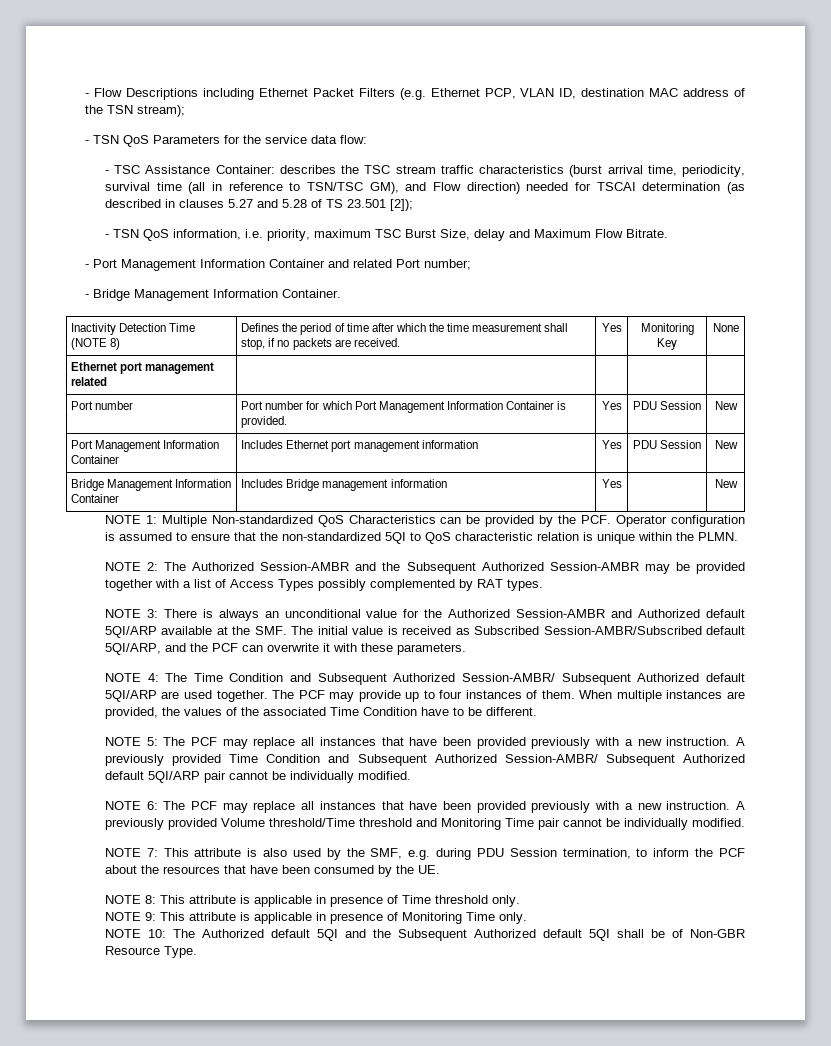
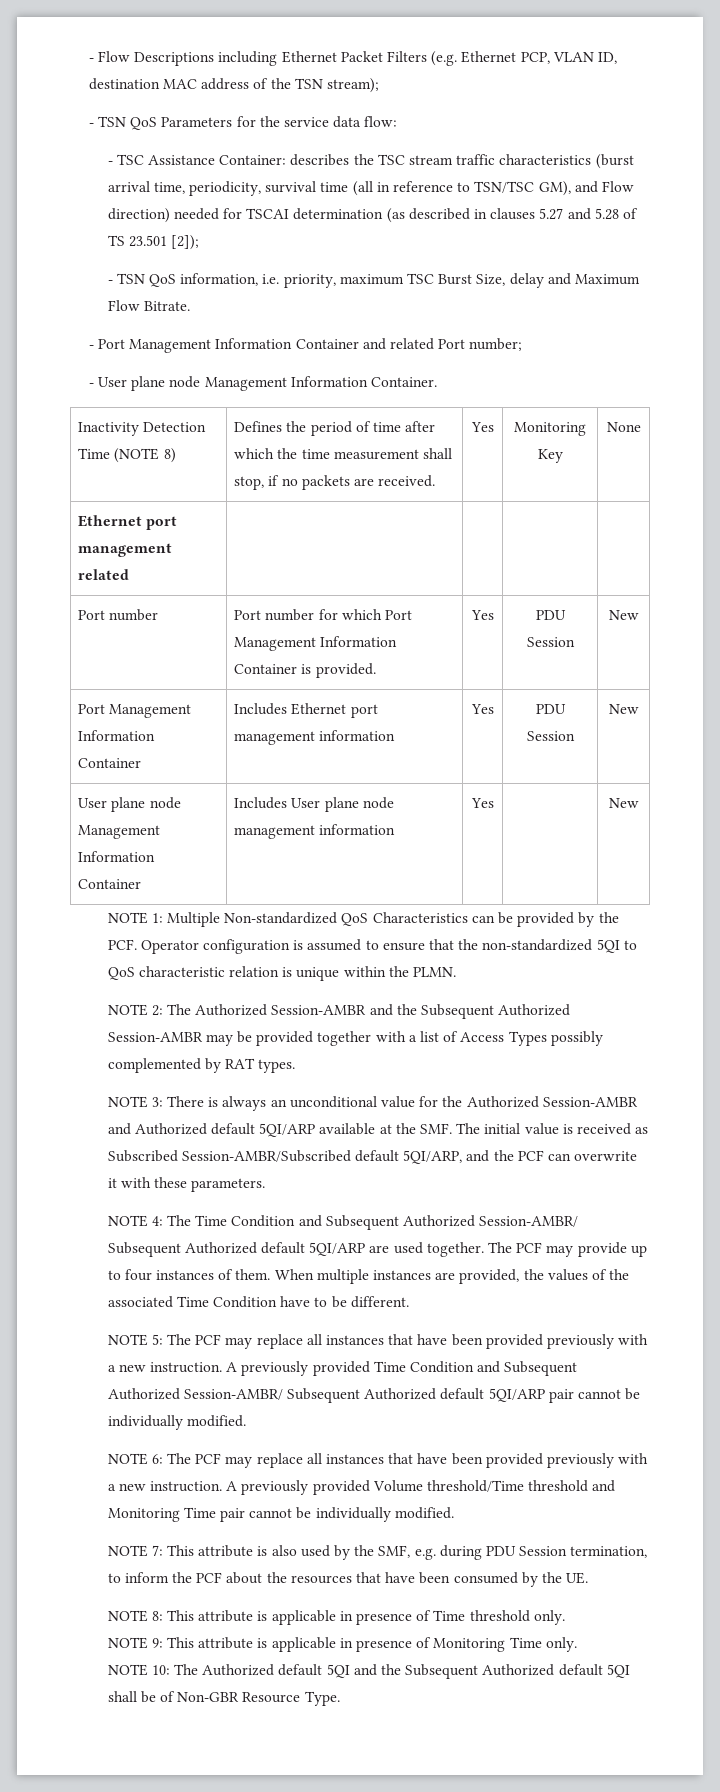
- - Bridge Management Information Container.
+ - User plane node Management Information Container.
- Bridge Management Information Container | Includes Bridge management information | Yes | | New
+ User plane node Management Information Container | Includes User plane node management information | Yes | | New

